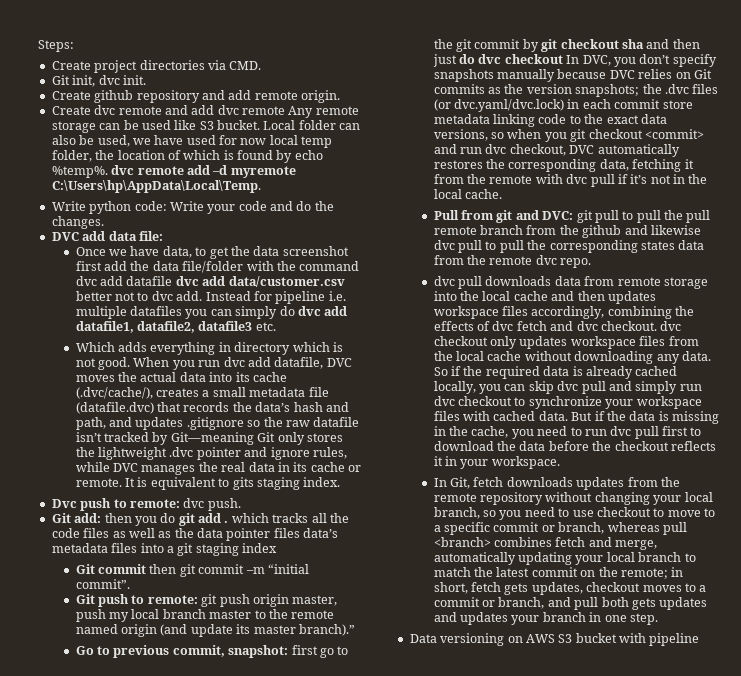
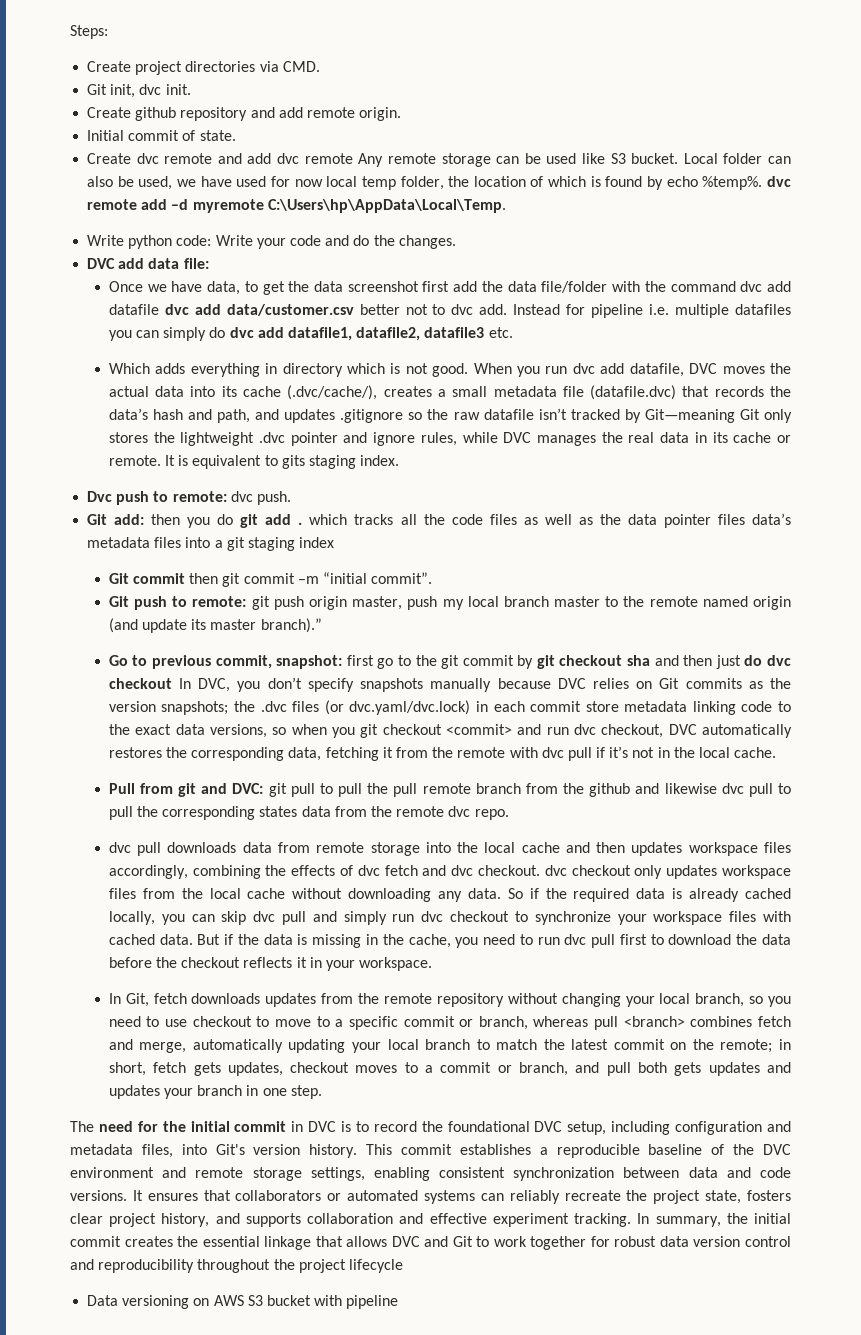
+ Initial commit of state.
+ The need for the initial commit in DVC is to record the foundational DVC setup, including configuration and metadata files, into Git's version history. This commit establishes a reproducible baseline of the DVC environment and remote storage settings, enabling consistent synchronization between data and code versions. It ensures that collaborators or automated systems can reliably recreate the project state, fosters clear project history, and supports collaboration and effective experiment tracking. In summary, the initial commit creates the essential linkage that allows DVC and Git to work together for robust data version control and reproducibility throughout the project lifecycle

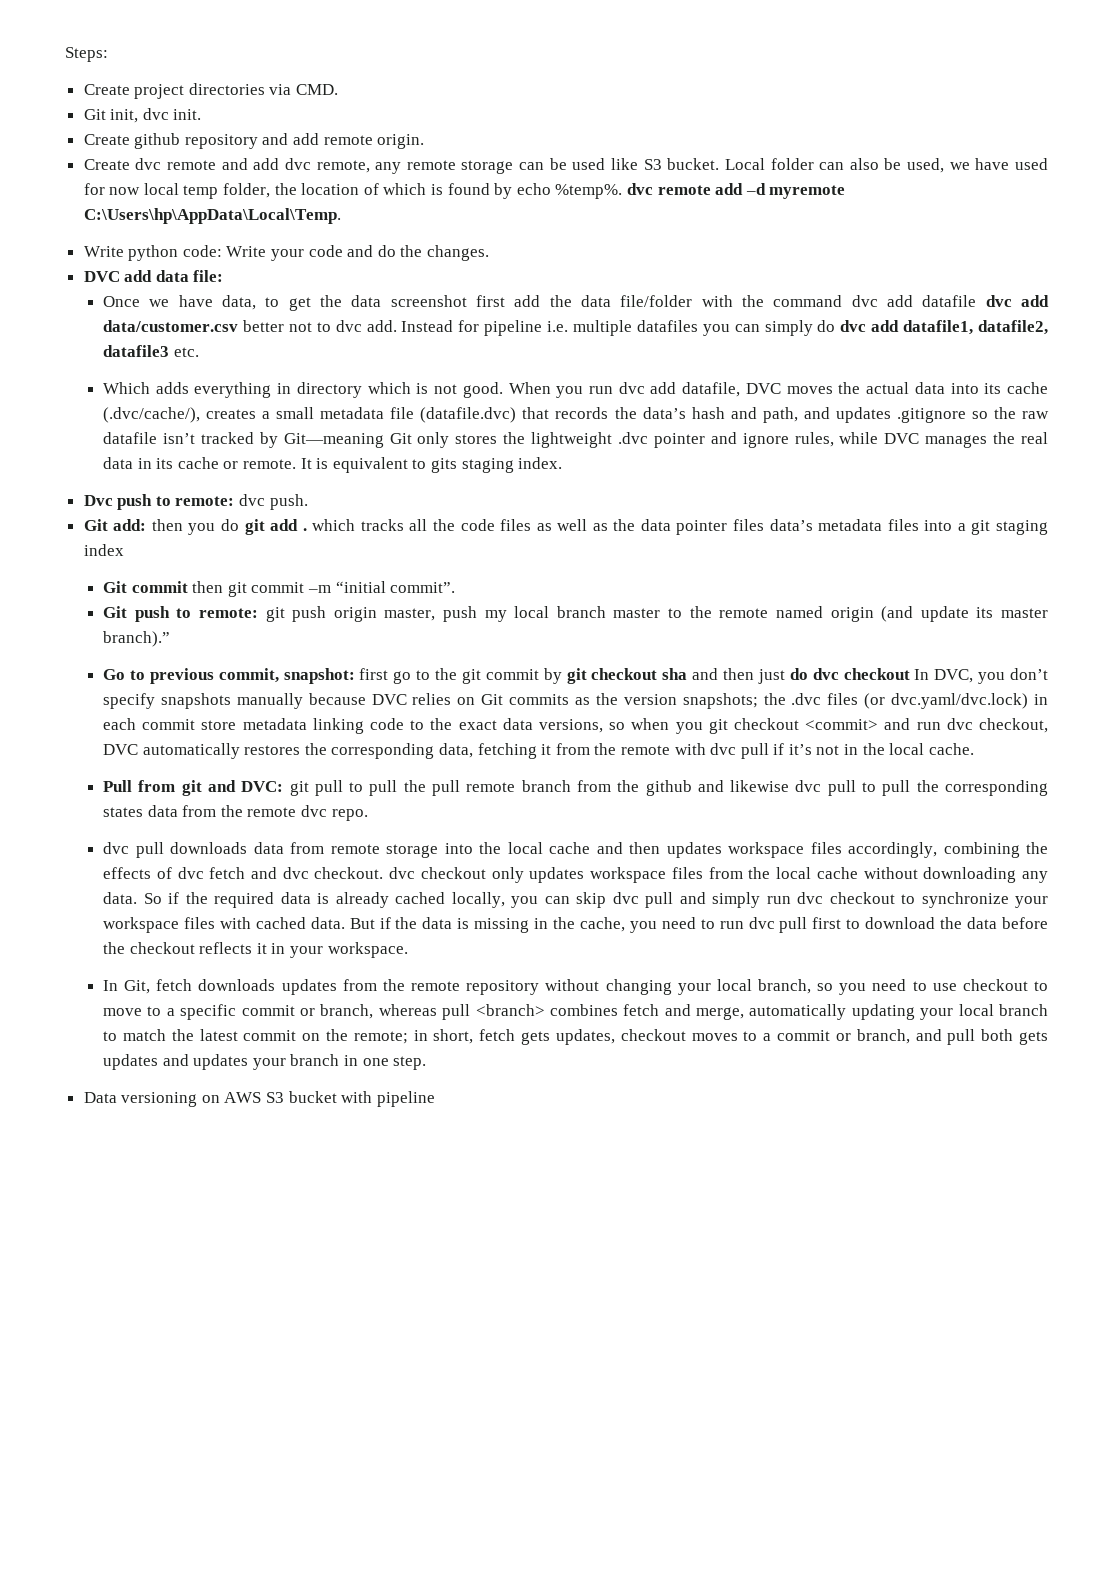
- Initial commit of state.
- Create dvc remote and add dvc remote Any remote storage can be used like S3 bucket.
+ Create dvc remote and add dvc remote, any remote storage can be used like S3 bucket.
- The need for the initial commit in DVC is to record the foundational DVC setup, including configuration and metadata files, into Git's version history. This commit establishes a reproducible baseline of the DVC environment and remote storage settings, enabling consistent synchronization between data and code versions. It ensures that collaborators or automated systems can reliably recreate the project state, fosters clear project history, and supports collaboration and effective experiment tracking. In summary, the initial commit creates the essential linkage that allows DVC and Git to work together for robust data version control and reproducibility throughout the project lifecycle

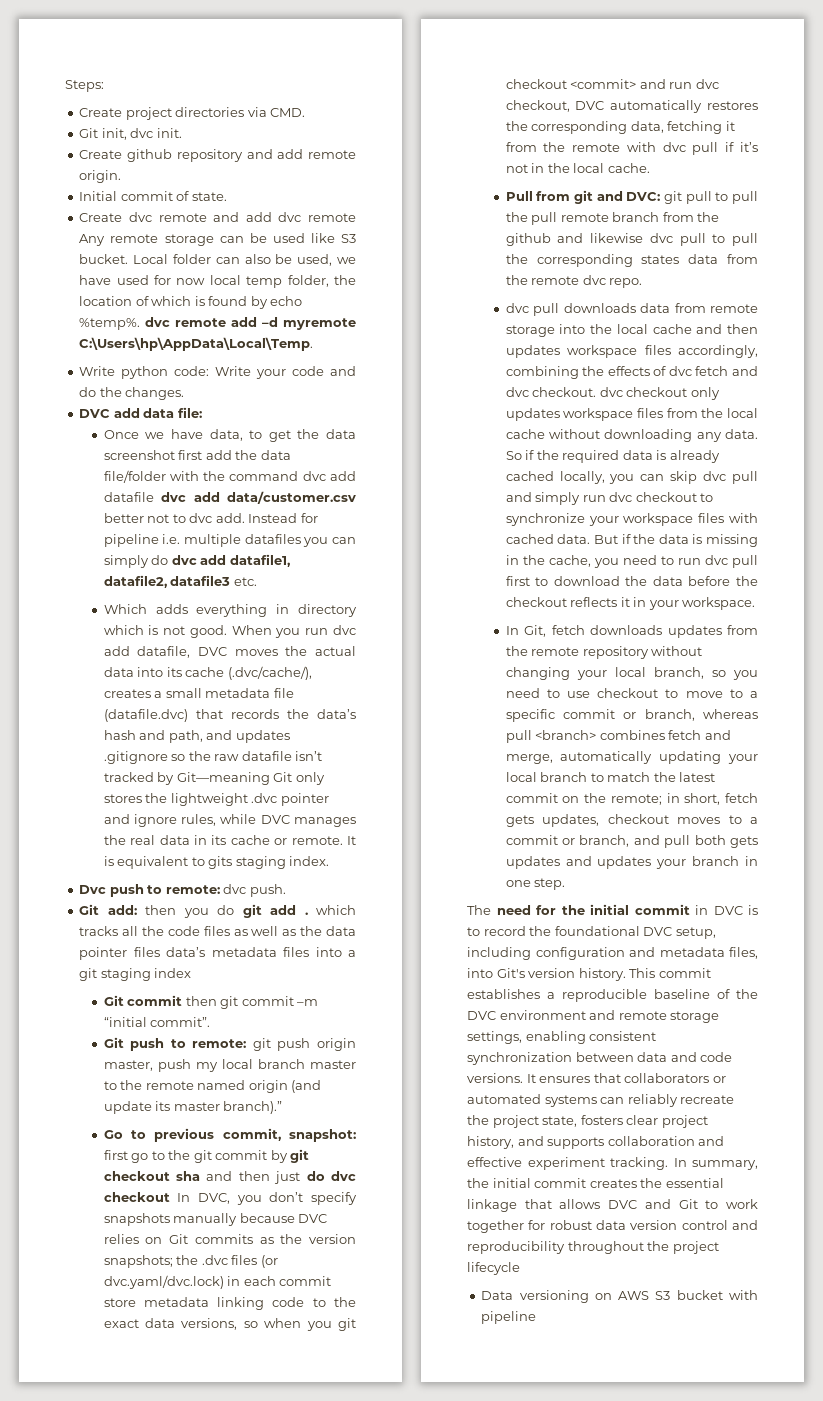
+ Initial commit of state.
- Create dvc remote and add dvc remote, any remote storage can be used like S3 bucket.
+ Create dvc remote and add dvc remote Any remote storage can be used like S3 bucket.
+ The need for the initial commit in DVC is to record the foundational DVC setup, including configuration and metadata files, into Git's version history. This commit establishes a reproducible baseline of the DVC environment and remote storage settings, enabling consistent synchronization between data and code versions. It ensures that collaborators or automated systems can reliably recreate the project state, fosters clear project history, and supports collaboration and effective experiment tracking. In summary, the initial commit creates the essential linkage that allows DVC and Git to work together for robust data version control and reproducibility throughout the project lifecycle

